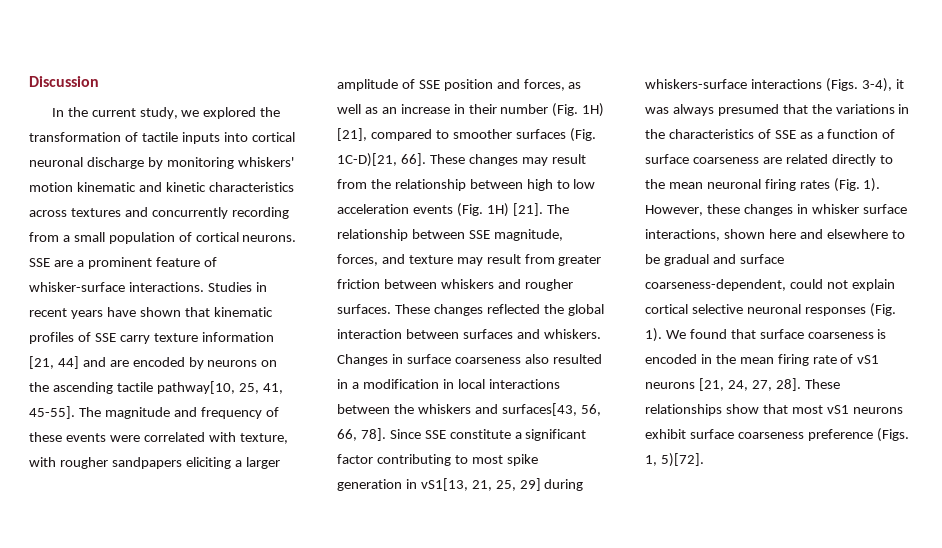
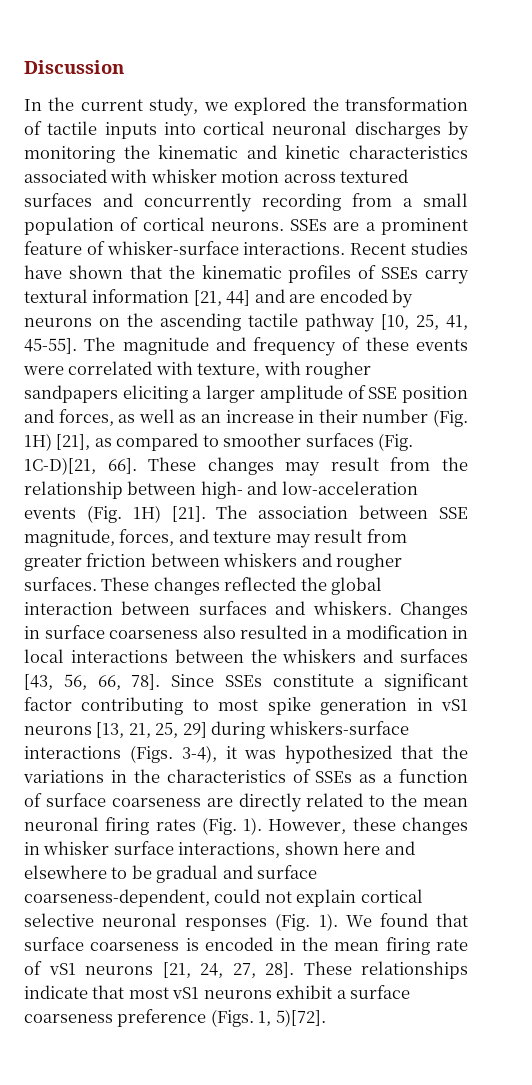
- In the current study, we explored the transformation of tactile inputs into cortical neuronal discharge by monitoring whiskers' motion kinematic and kinetic characteristics across textures and concurrently recording from a small population of cortical neurons.
+ In the current study, we explored the transformation of tactile inputs into cortical neuronal discharges by monitoring the kinematic and kinetic characteristics associated with whisker motion across textured surfaces and concurrently recording from a small population of cortical neurons.
- SSE are a prominent feature of whisker-surface interactions.
+ SSEs are a prominent feature of whisker-surface interactions.
- Studies in recent years have shown that kinematic profiles of SSE carry texture information [21, 44] and are encoded by neurons on the ascending tactile pathway[10, 25, 41, 45-55].
+ Recent studies have shown that the kinematic profiles of SSEs carry textural information [21, 44] and are encoded by neurons on the ascending tactile pathway [10, 25, 41, 45-55].
- The magnitude and frequency of these events were correlated with texture, with rougher sandpapers eliciting a larger amplitude of SSE position and forces, as well as an increase in their number (Fig. 1H) [21], compared to smoother surfaces (Fig. 1C-D)[21, 66].
+ The magnitude and frequency of these events were correlated with texture, with rougher sandpapers eliciting a larger amplitude of SSE position and forces, as well as an increase in their number (Fig. 1H) [21], as compared to smoother surfaces (Fig. 1C-D)[21, 66].
- These changes may result from the relationship between high to low acceleration events (Fig. 1H) [21].
+ These changes may result from the relationship between high- and low-acceleration events (Fig. 1H) [21].
- The relationship between SSE magnitude, forces, and texture may result from greater friction between whiskers and rougher surfaces.
+ The association between SSE magnitude, forces, and texture may result from greater friction between whiskers and rougher surfaces.
- Changes in surface coarseness also resulted in a modification in local interactions between the whiskers and surfaces[43, 56, 66, 78].
+ Changes in surface coarseness also resulted in a modification in local interactions between the whiskers and surfaces [43, 56, 66, 78].
- Since SSE constitute a significant factor contributing to most spike generation in vS1[13, 21, 25, 29] during whiskers-surface interactions (Figs. 3-4), it was always presumed that the variations in the characteristics of SSE as a function of surface coarseness are related directly to the mean neuronal firing rates (Fig. 1).
+ Since SSEs constitute a significant factor contributing to most spike generation in vS1 neurons [13, 21, 25, 29] during whiskers-surface interactions (Figs. 3-4), it was hypothesized that the variations in the characteristics of SSEs as a function of surface coarseness are directly related to the mean neuronal firing rates (Fig. 1).
- These relationships show that most vS1 neurons exhibit surface coarseness preference (Figs. 1, 5)[72].
+ These relationships indicate that most vS1 neurons exhibit a surface coarseness preference (Figs. 1, 5)[72].

